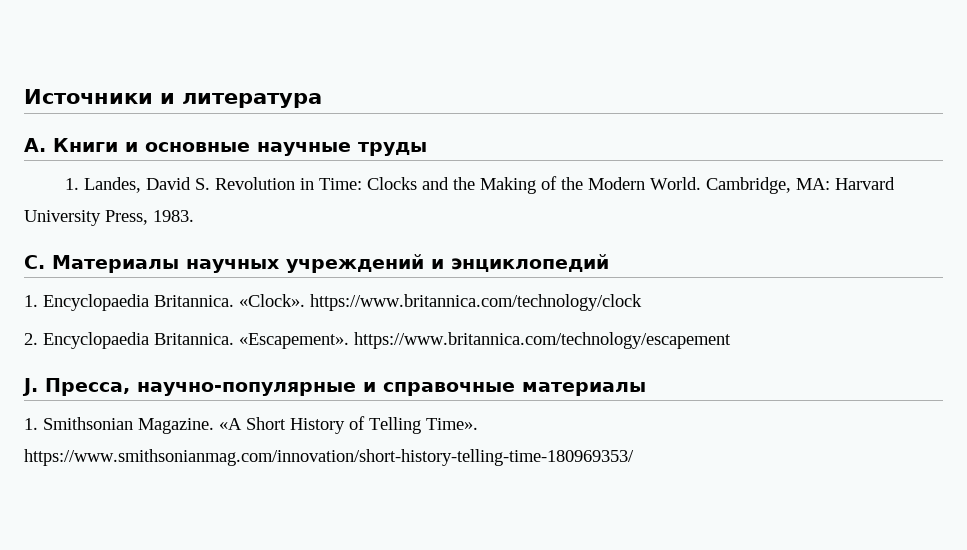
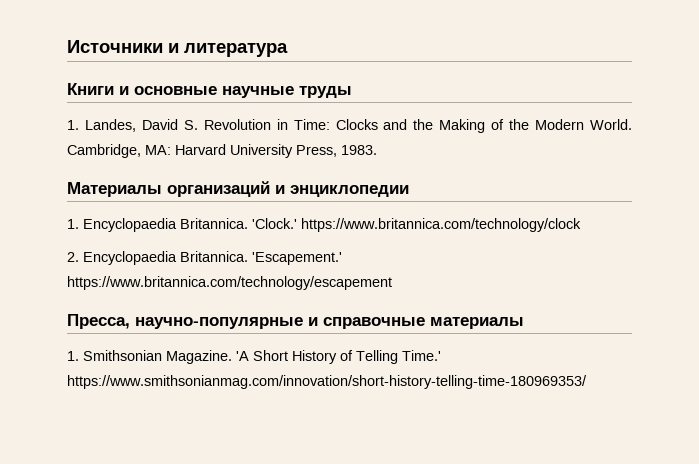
- A. Книги и основные научные труды
+ Книги и основные научные труды
- C. Материалы научных учреждений и энциклопедий
+ Материалы организаций и энциклопедии
- «Clock». https://www.britannica.com/technology/clock
+ 'Clock.' https://www.britannica.com/technology/clock
- «Escapement». https://www.britannica.com/technology/escapement
+ 'Escapement.' https://www.britannica.com/technology/escapement
- J. Пресса, научно-популярные и справочные материалы
+ Пресса, научно-популярные и справочные материалы
- «A Short History of Telling Time». https://www.smithsonianmag.com/innovation/short-history-telling-time-180969353/
+ 'A Short History of Telling Time.' https://www.smithsonianmag.com/innovation/short-history-telling-time-180969353/

